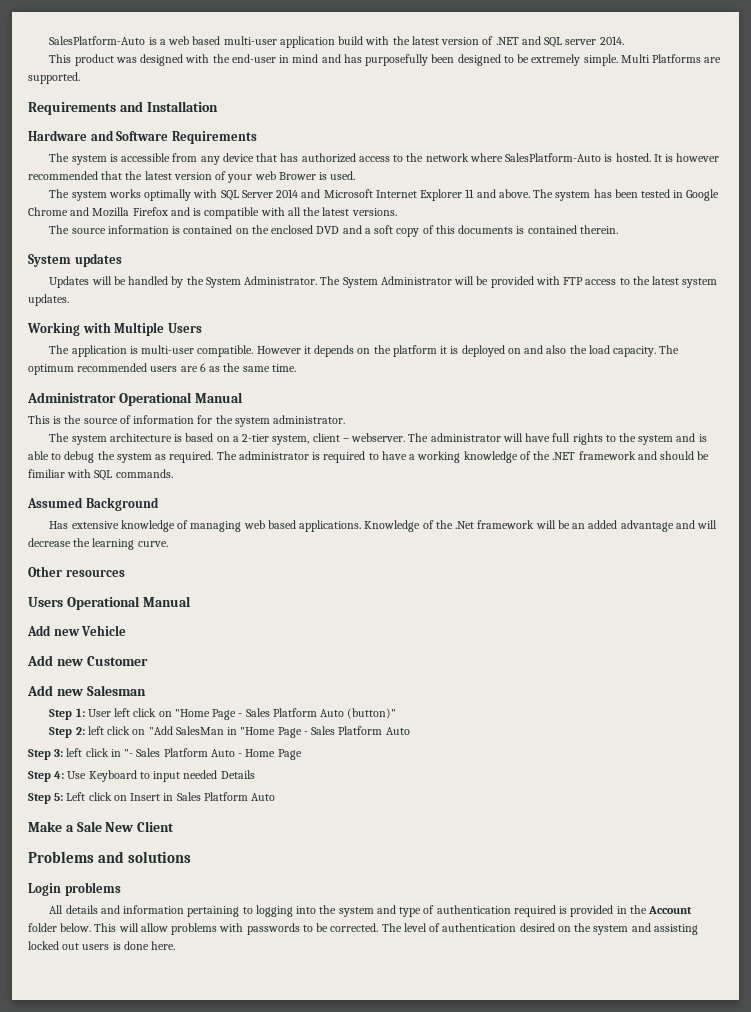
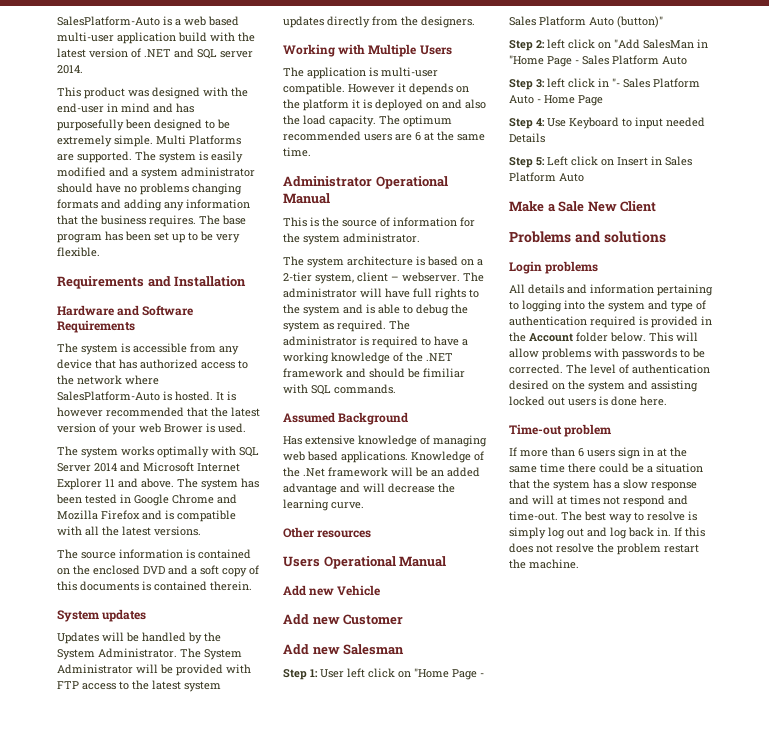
+ The system is easily modified and a system administrator should have no problems changing formats and adding any information that the business requires. The base program has been set up to be very flexible.
- The System Administrator will be provided with FTP access to the latest system updates.
+ The System Administrator will be provided with FTP access to the latest system updates directly from the designers.
- The optimum recommended users are 6 as the same time.
+ The optimum recommended users are 6 at the same time.
+ Time-out problem
+ If more than 6 users sign in at the same time there could be a situation that the system has a slow response and will at times not respond and time-out. The best way to resolve is simply log out and log back in. If this does not resolve the problem restart the machine.

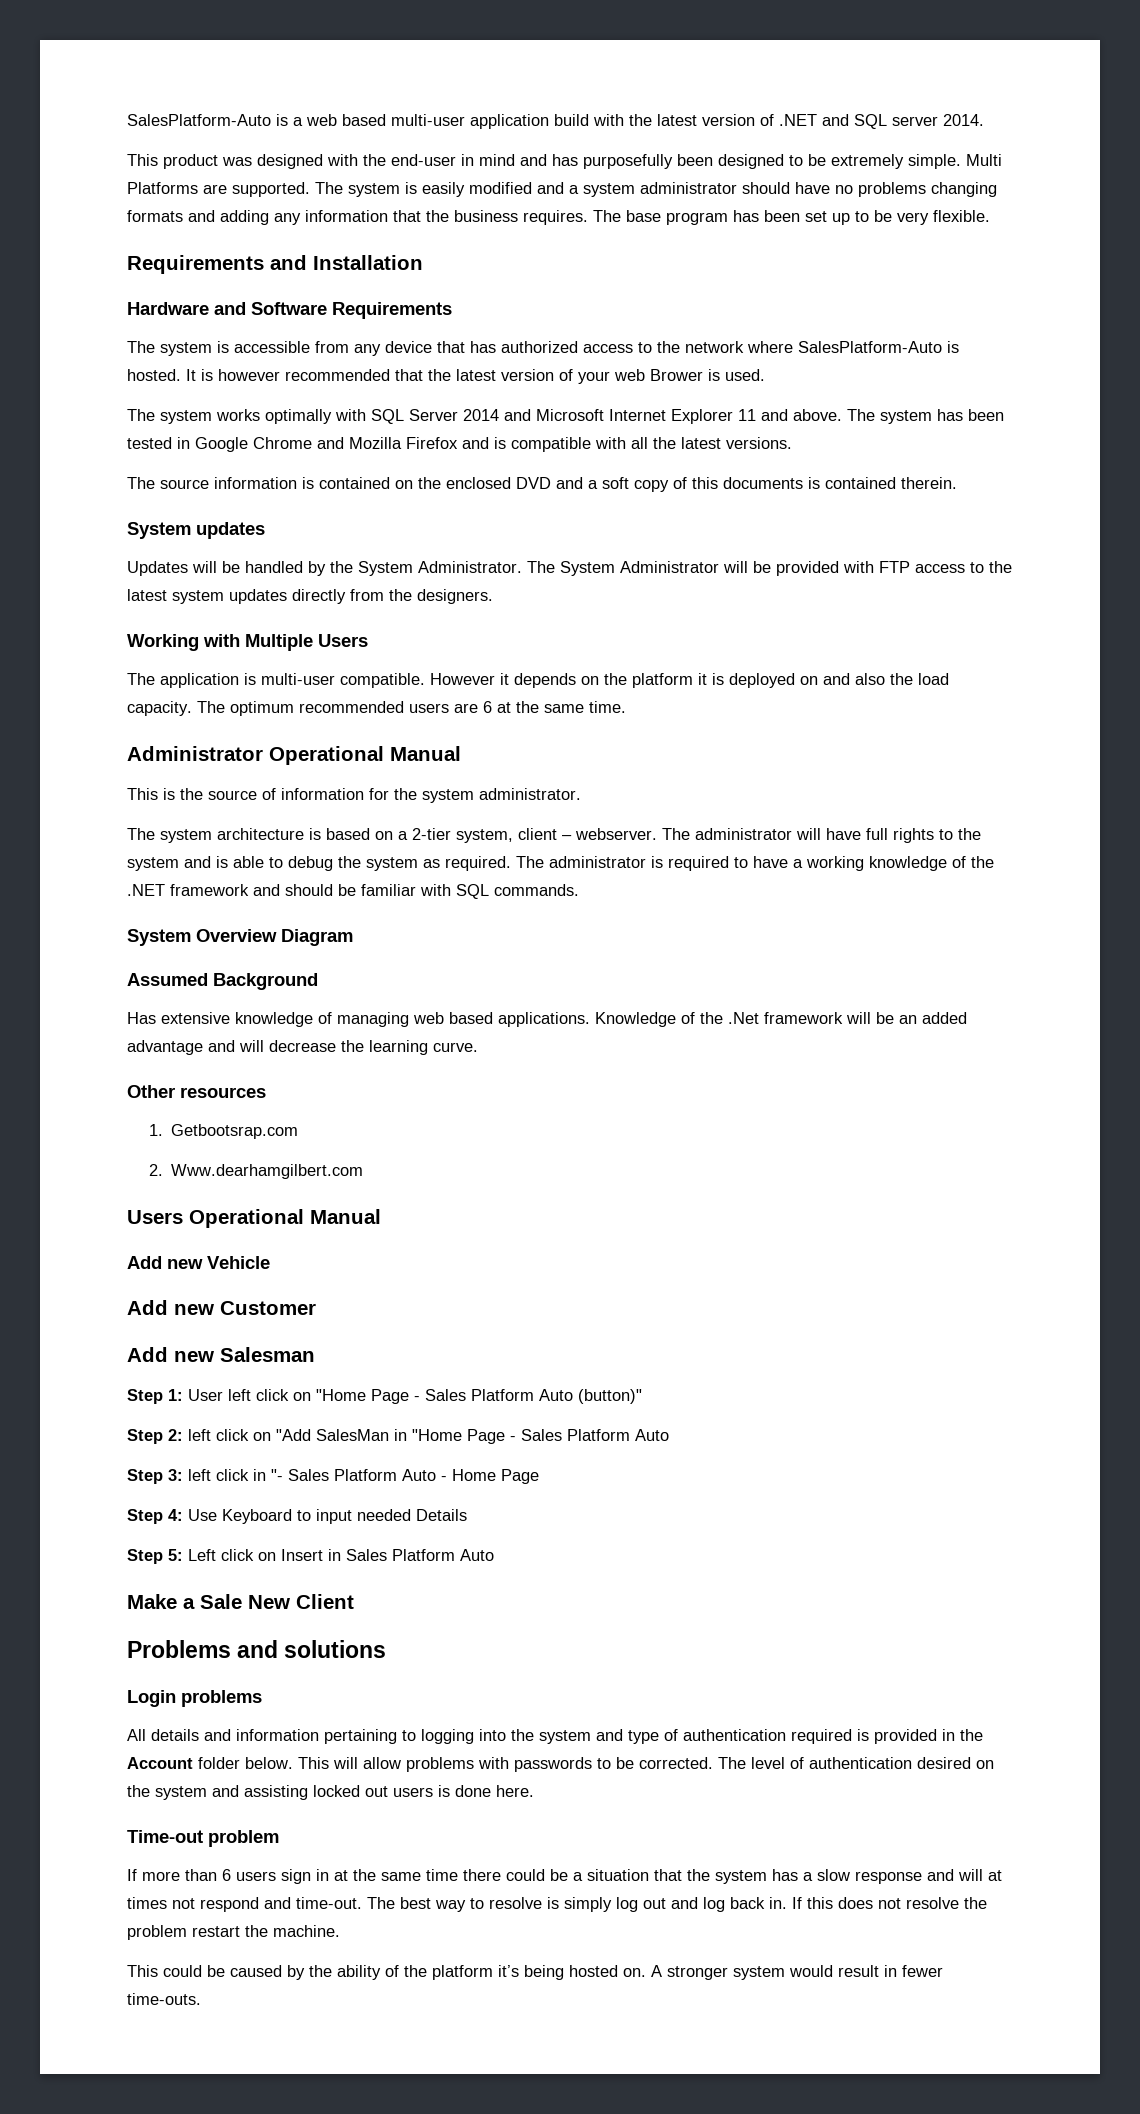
- The administrator is required to have a working knowledge of the .NET framework and should be fimiliar with SQL commands.
+ The administrator is required to have a working knowledge of the .NET framework and should be familiar with SQL commands.
+ System Overview Diagram
+ 1. Getbootsrap.com
+ 2. Www.dearhamgilbert.com
+ This could be caused by the ability of the platform it’s being hosted on. A stronger system would result in fewer time-outs.

